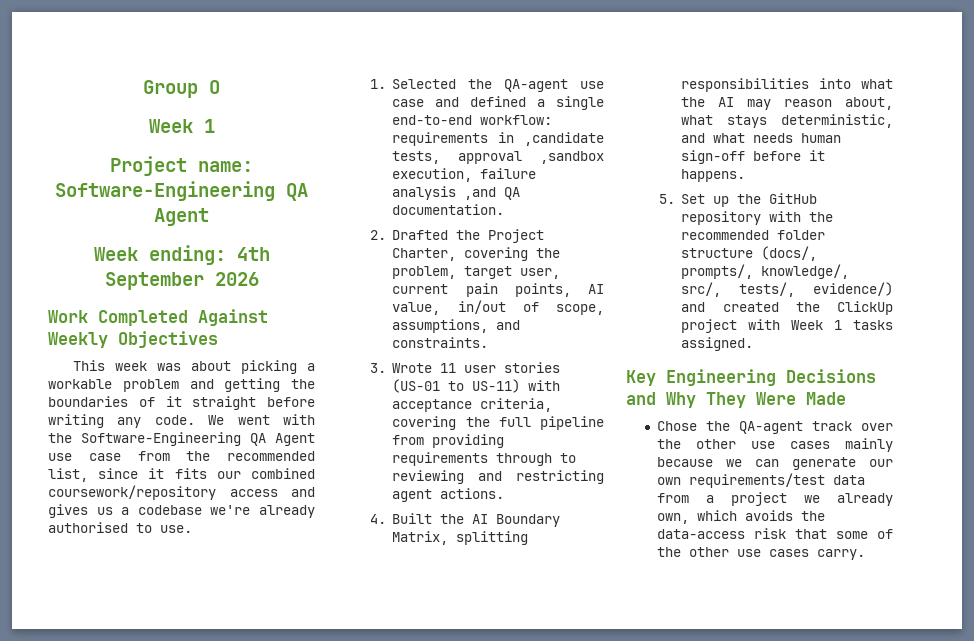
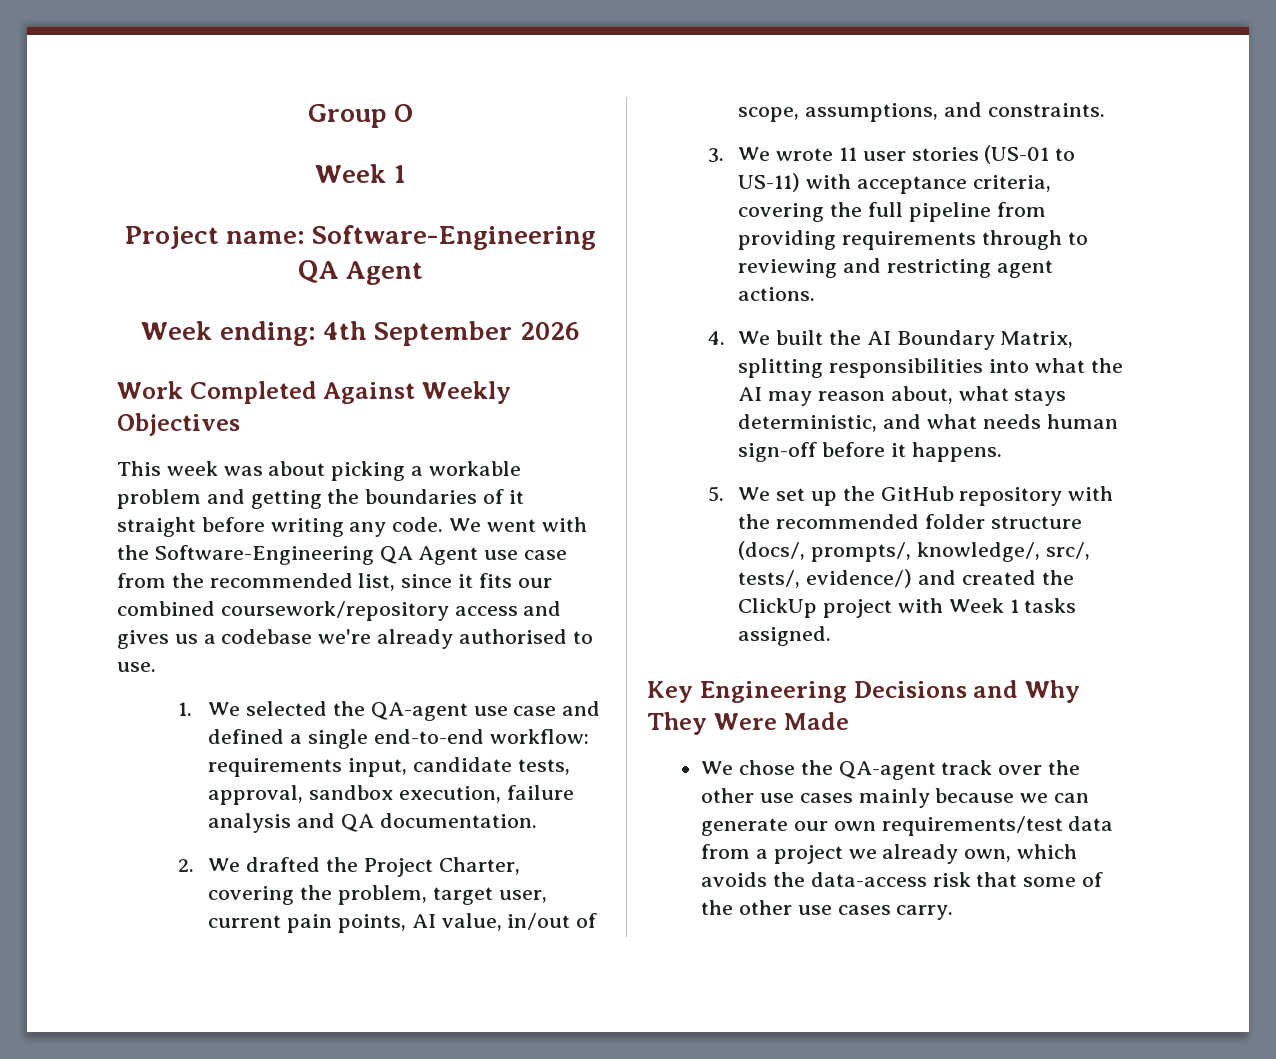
- 1. Selected the QA-agent use case and defined a single end-to-end workflow: requirements in ,candidate tests, approval ,sandbox execution, failure analysis ,and QA documentation.
+ 1. We selected the QA-agent use case and defined a single end-to-end workflow: requirements input, candidate tests, approval, sandbox execution, failure analysis and QA documentation.
- 2. Drafted the Project Charter, covering the problem, target user, current pain points, AI value, in/out of scope, assumptions, and constraints.
+ 2. We drafted the Project Charter, covering the problem, target user, current pain points, AI value, in/out of scope, assumptions, and constraints.
- 3. Wrote 11 user stories (US-01 to US-11) with acceptance criteria, covering the full pipeline from providing requirements through to reviewing and restricting agent actions.
+ 3. We wrote 11 user stories (US-01 to US-11) with acceptance criteria, covering the full pipeline from providing requirements through to reviewing and restricting agent actions.
- 4. Built the AI Boundary Matrix, splitting responsibilities into what the AI may reason about, what stays deterministic, and what needs human sign-off before it happens.
+ 4. We built the AI Boundary Matrix, splitting responsibilities into what the AI may reason about, what stays deterministic, and what needs human sign-off before it happens.
- 5. Set up the GitHub repository with the recommended folder structure (docs/, prompts/, knowledge/, src/, tests/, evidence/) and created the ClickUp project with Week 1 tasks assigned.
+ 5. We set up the GitHub repository with the recommended folder structure (docs/, prompts/, knowledge/, src/, tests/, evidence/) and created the ClickUp project with Week 1 tasks assigned.
- Chose the QA-agent track over the other use cases mainly because we can generate our own requirements/test data from a project we already own, which avoids the data-access risk that some of the other use cases carry.
+ We chose the QA-agent track over the other use cases mainly because we can generate our own requirements/test data from a project we already own, which avoids the data-access risk that some of the other use cases carry.

